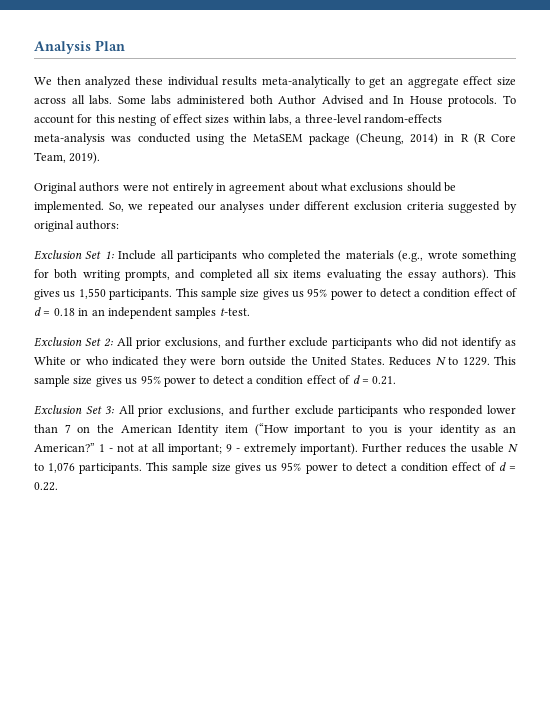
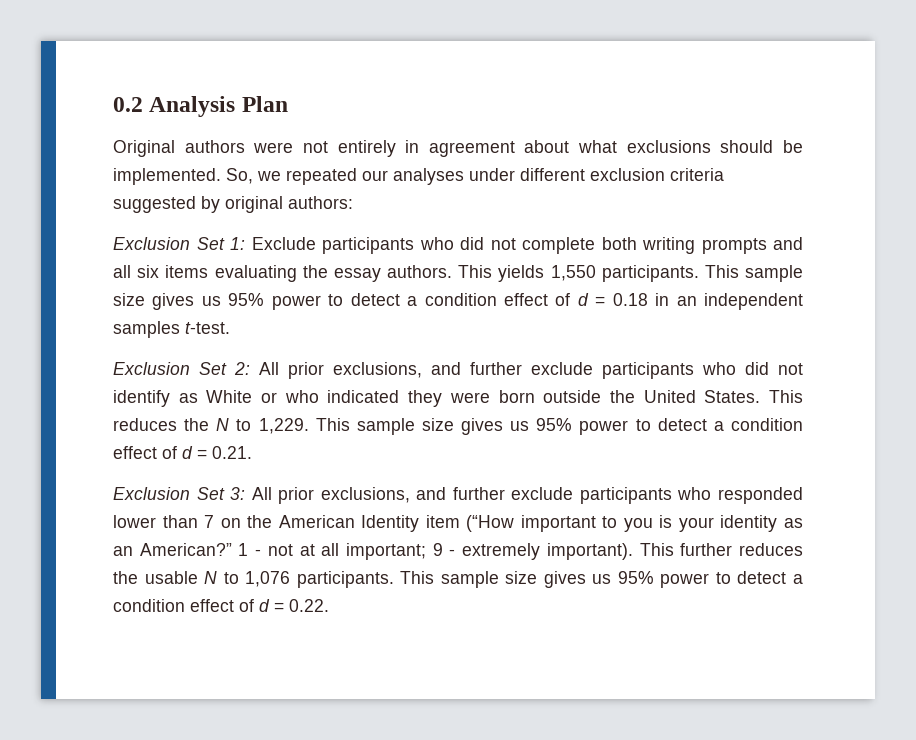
- Analysis Plan
+ 0.2 Analysis Plan
- We then analyzed these individual results meta-analytically to get an aggregate effect size across all labs. Some labs administered both Author Advised and In House protocols. To account for this nesting of effect sizes within labs, a three-level random-effects meta-analysis was conducted using the MetaSEM package (Cheung, 2014) in R (R Core Team, 2019).
- Exclusion Set 1: Include all participants who completed the materials (e.g., wrote something for both writing prompts, and completed all six items evaluating the essay authors). This gives us 1,550 participants.
+ Exclusion Set 1: Exclude participants who did not complete both writing prompts and all six items evaluating the essay authors. This yields 1,550 participants.
- Reduces N to 1229.
+ This reduces the N to 1,229.
- Further reduces the usable N to 1,076 participants.
+ This further reduces the usable N to 1,076 participants.

